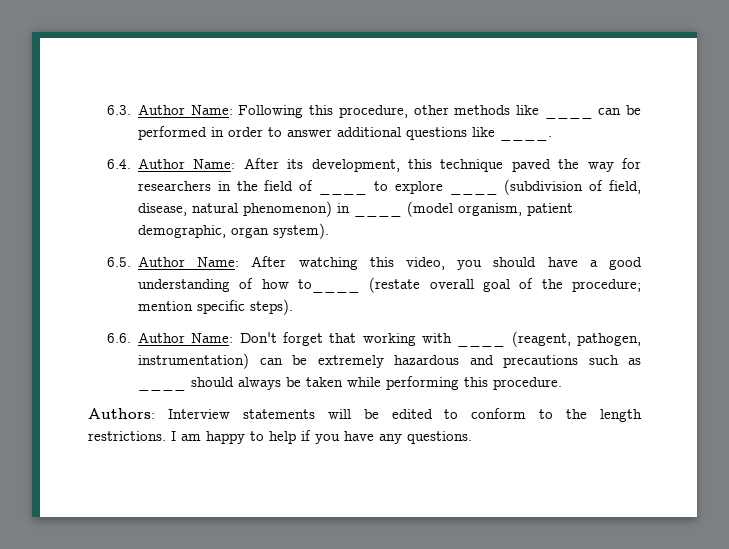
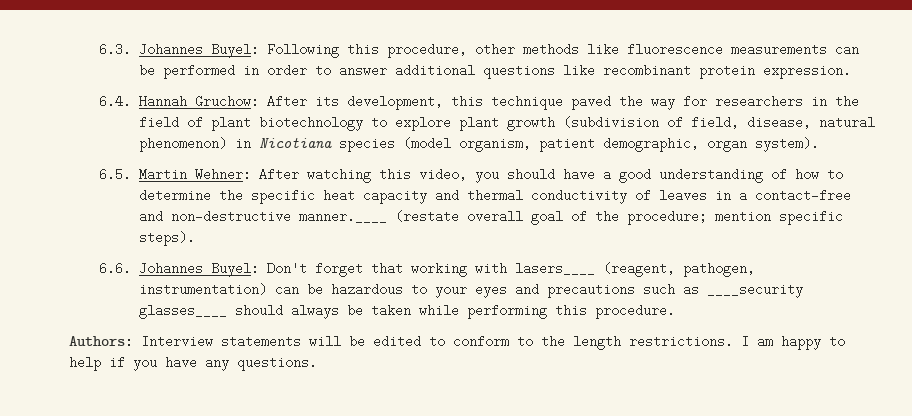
- 6.3. Author Name: Following this procedure, other methods like ____ can be performed in order to answer additional questions like ____.
+ 6.3. Johannes Buyel: Following this procedure, other methods like fluorescence measurements can be performed in order to answer additional questions like recombinant protein expression.
- 6.4. Author Name: After its development, this technique paved the way for researchers in the field of ____ to explore ____ (subdivision of field, disease, natural phenomenon) in ____ (model organism, patient demographic, organ system).
+ 6.4. Hannah Gruchow: After its development, this technique paved the way for researchers in the field of plant biotechnology to explore plant growth (subdivision of field, disease, natural phenomenon) in Nicotiana species (model organism, patient demographic, organ system).
- 6.5. Author Name: After watching this video, you should have a good understanding of how to____ (restate overall goal of the procedure; mention specific steps).
+ 6.5. Martin Wehner: After watching this video, you should have a good understanding of how to determine the specific heat capacity and thermal conductivity of leaves in a contact-free and non-destructive manner.____ (restate overall goal of the procedure; mention specific steps).
- 6.6. Author Name: Don't forget that working with ____ (reagent, pathogen, instrumentation) can be extremely hazardous and precautions such as ____ should always be taken while performing this procedure.
+ 6.6. Johannes Buyel: Don't forget that working with lasers____ (reagent, pathogen, instrumentation) can be hazardous to your eyes and precautions such as ____security glasses____ should always be taken while performing this procedure.

